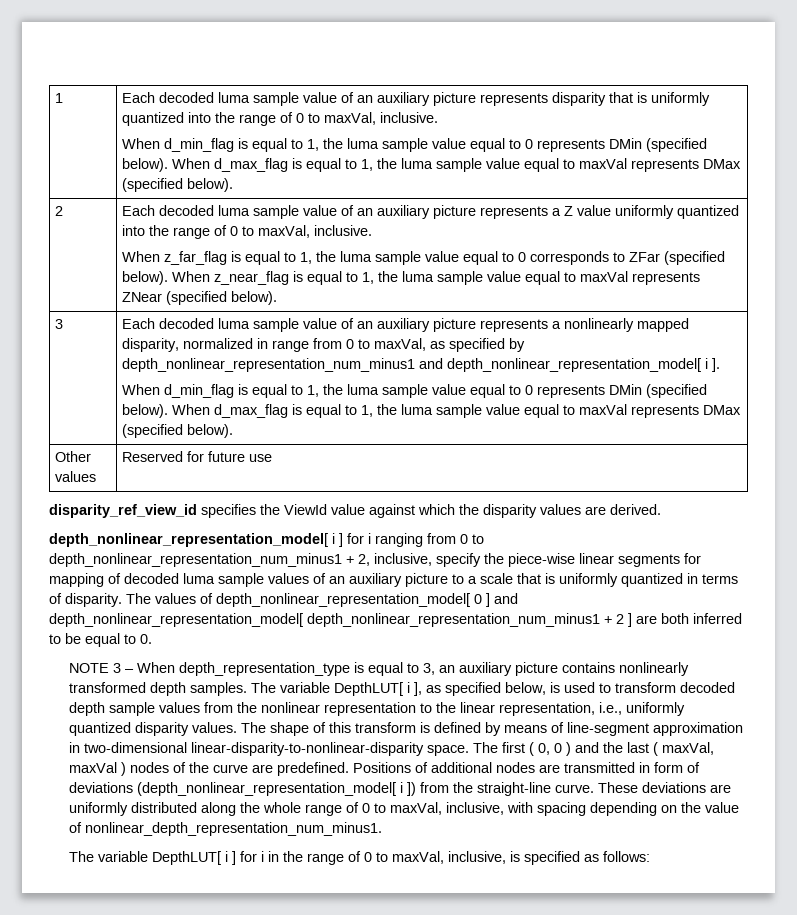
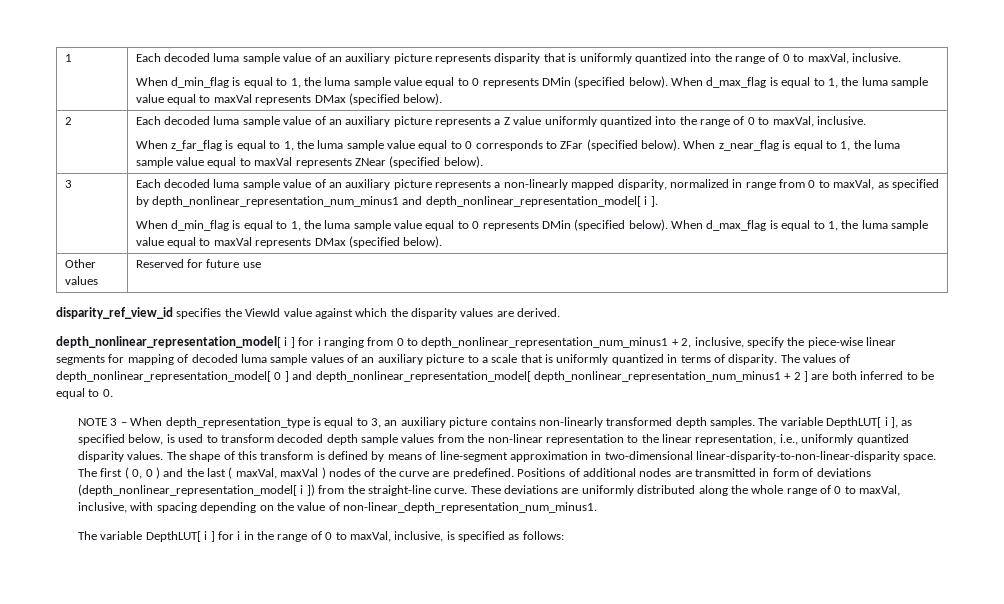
- Each decoded luma sample value of an auxiliary picture represents a nonlinearly mapped disparity, normalized in range from 0 to maxVal, as specified by depth_nonlinear_representation_num_minus1 and depth_nonlinear_representation_model[ i ].
+ Each decoded luma sample value of an auxiliary picture represents a non-linearly mapped disparity, normalized in range from 0 to maxVal, as specified by depth_nonlinear_representation_num_minus1 and depth_nonlinear_representation_model[ i ].
- NOTE 3 – When depth_representation_type is equal to 3, an auxiliary picture contains nonlinearly transformed depth samples.
+ NOTE 3 – When depth_representation_type is equal to 3, an auxiliary picture contains non-linearly transformed depth samples.
- The variable DepthLUT[ i ], as specified below, is used to transform decoded depth sample values from the nonlinear representation to the linear representation, i.e., uniformly quantized disparity values.
+ The variable DepthLUT[ i ], as specified below, is used to transform decoded depth sample values from the non-linear representation to the linear representation, i.e., uniformly quantized disparity values.
- The shape of this transform is defined by means of line-segment approximation in two-dimensional linear-disparity-to-nonlinear-disparity space.
+ The shape of this transform is defined by means of line-segment approximation in two-dimensional linear-disparity-to-non-linear-disparity space.
- These deviations are uniformly distributed along the whole range of 0 to maxVal, inclusive, with spacing depending on the value of nonlinear_depth_representation_num_minus1.
+ These deviations are uniformly distributed along the whole range of 0 to maxVal, inclusive, with spacing depending on the value of non-linear_depth_representation_num_minus1.

